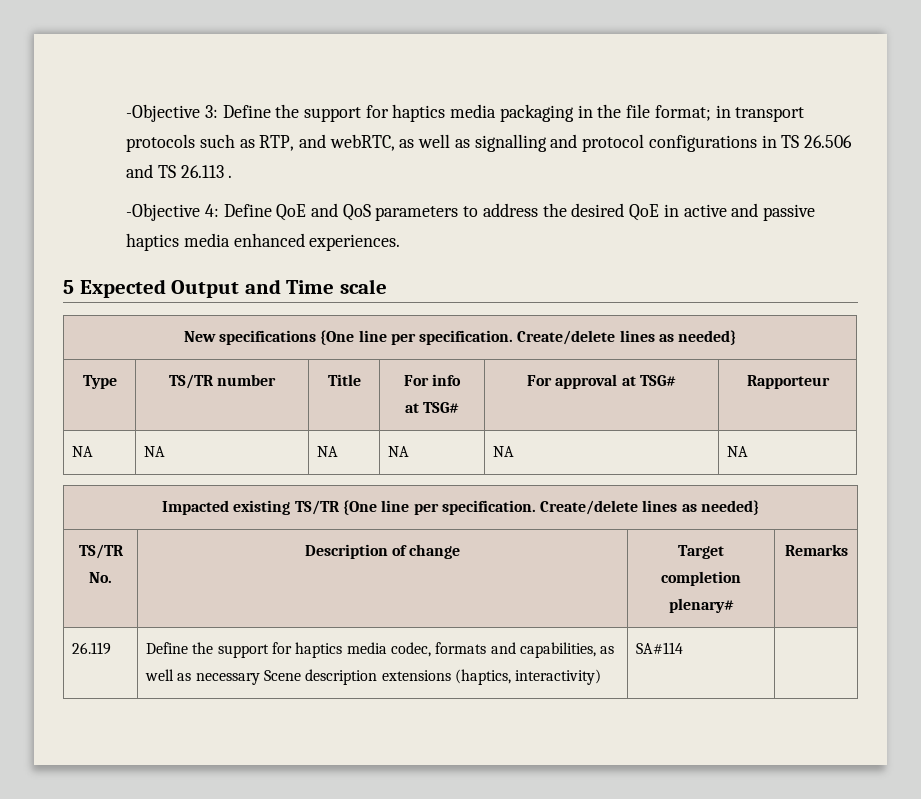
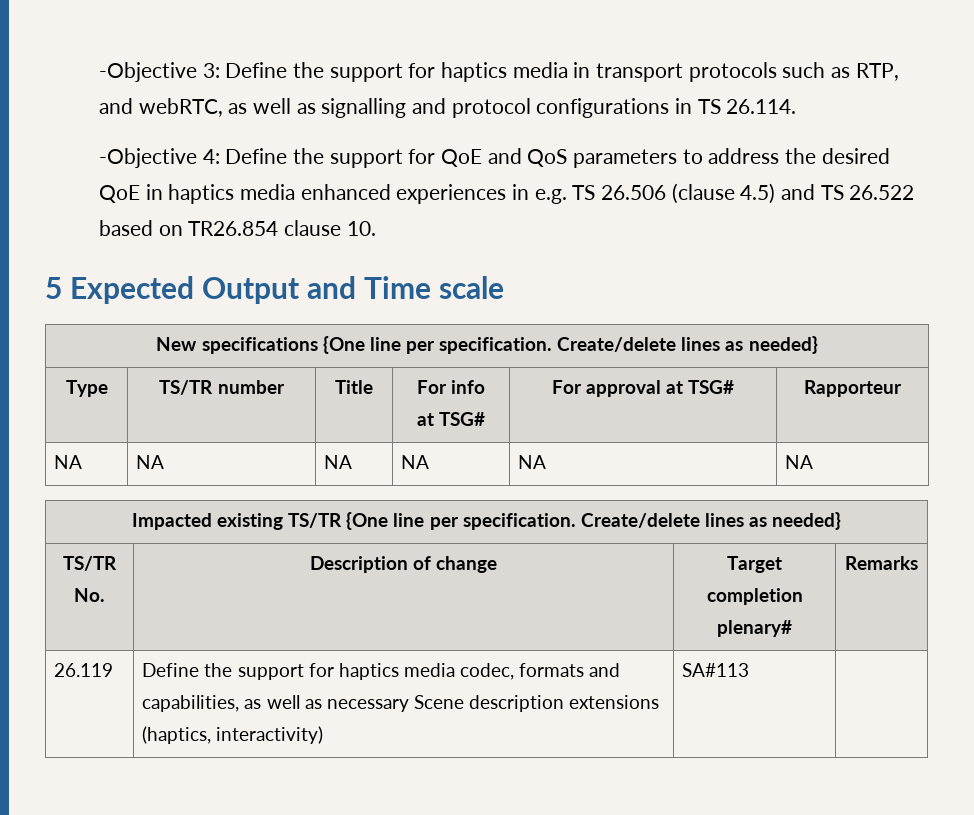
- -Objective 3: Define the support for haptics media packaging in the file format; in transport protocols such as RTP, and webRTC, as well as signalling and protocol configurations in TS 26.506 and TS 26.113 .
+ -Objective 3: Define the support for haptics media in transport protocols such as RTP, and webRTC, as well as signalling and protocol configurations in TS 26.114.
- -Objective 4: Define QoE and QoS parameters to address the desired QoE in active and passive haptics media enhanced experiences.
+ -Objective 4: Define the support for QoE and QoS parameters to address the desired QoE in haptics media enhanced experiences in e.g. TS 26.506 (clause 4.5) and TS 26.522 based on TR26.854 clause 10.
- 26.119 | Define the support for haptics media codec, formats and capabilities, as well as necessary Scene description extensions (haptics, interactivity) | SA#114 |
+ 26.119 | Define the support for haptics media codec, formats and capabilities, as well as necessary Scene description extensions (haptics, interactivity) | SA#113 |

